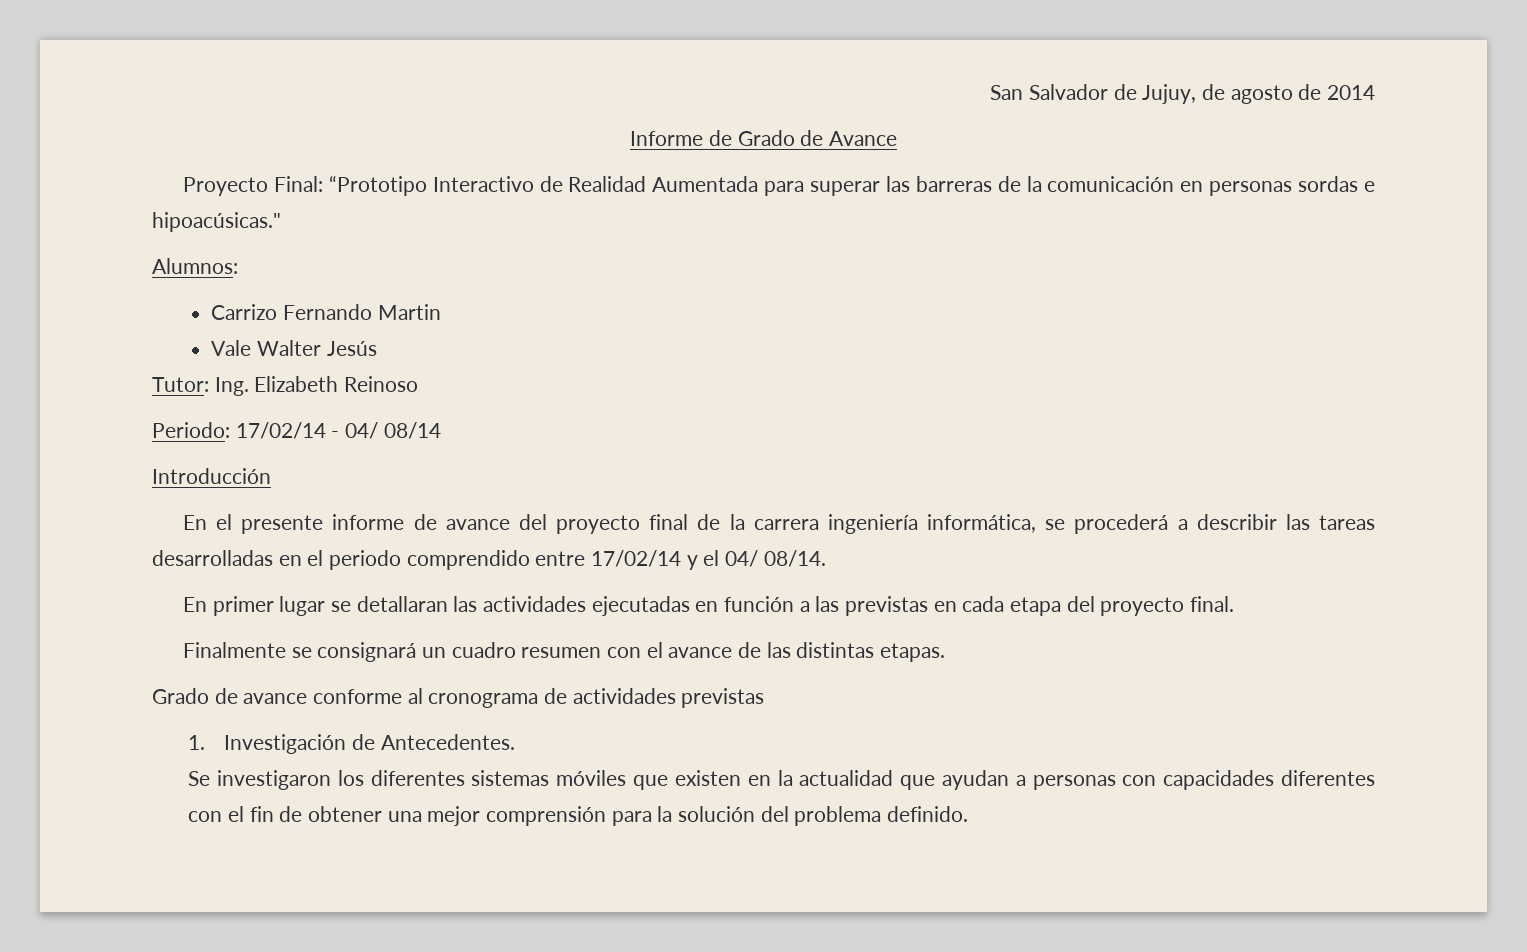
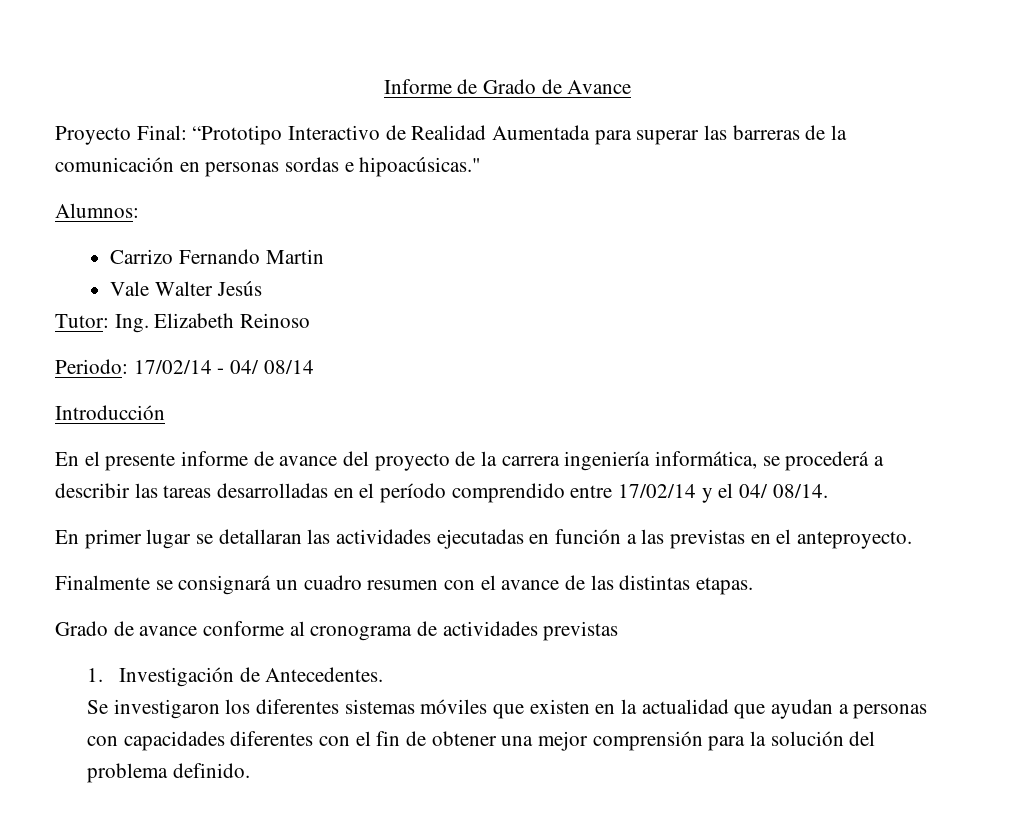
- San Salvador de Jujuy, de agosto de 2014
- En el presente informe de avance del proyecto final de la carrera ingeniería informática, se procederá a describir las tareas desarrolladas en el periodo comprendido entre 17/02/14 y el 04/ 08/14.
+ En el presente informe de avance del proyecto de la carrera ingeniería informática, se procederá a describir las tareas desarrolladas en el período comprendido entre 17/02/14 y el 04/ 08/14.
- En primer lugar se detallaran las actividades ejecutadas en función a las previstas en cada etapa del proyecto final.
+ En primer lugar se detallaran las actividades ejecutadas en función a las previstas en el anteproyecto.

